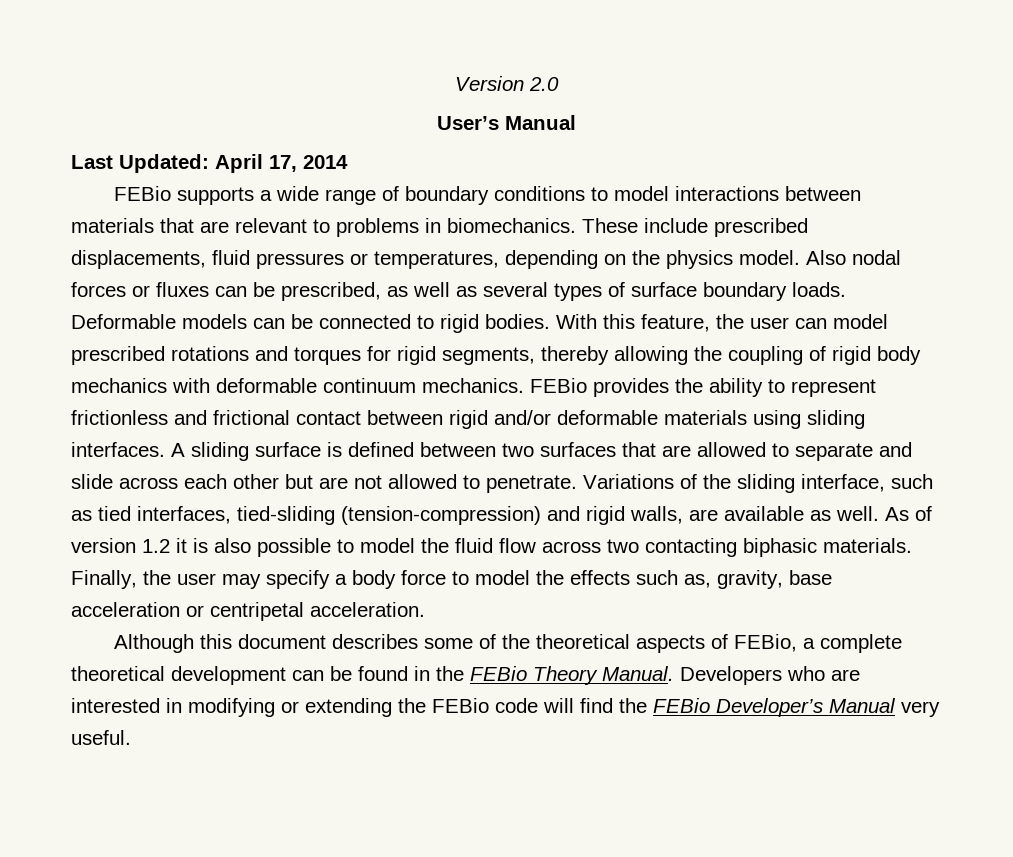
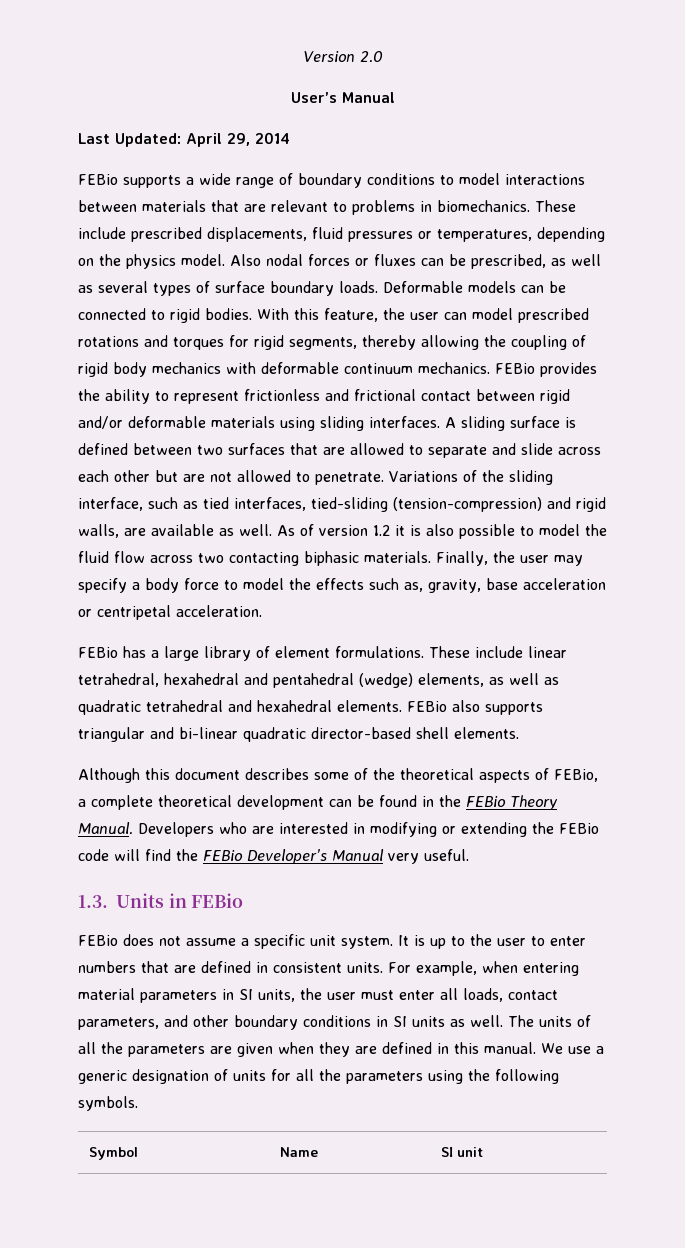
- Last Updated: April 17, 2014
+ Last Updated: April 29, 2014
+ FEBio has a large library of element formulations. These include linear tetrahedral, hexahedral and pentahedral (wedge) elements, as well as quadratic tetrahedral and hexahedral elements. FEBio also supports triangular and bi-linear quadratic director-based shell elements.
+ 1.3. Units in FEBio
+ FEBio does not assume a specific unit system. It is up to the user to enter numbers that are defined in consistent units. For example, when entering material parameters in SI units, the user must enter all loads, contact parameters, and other boundary conditions in SI units as well. The units of all the parameters are given when they are defined in this manual. We use a generic designation of units for all the parameters using the following symbols.
+ Symbol | Name | SI unit

